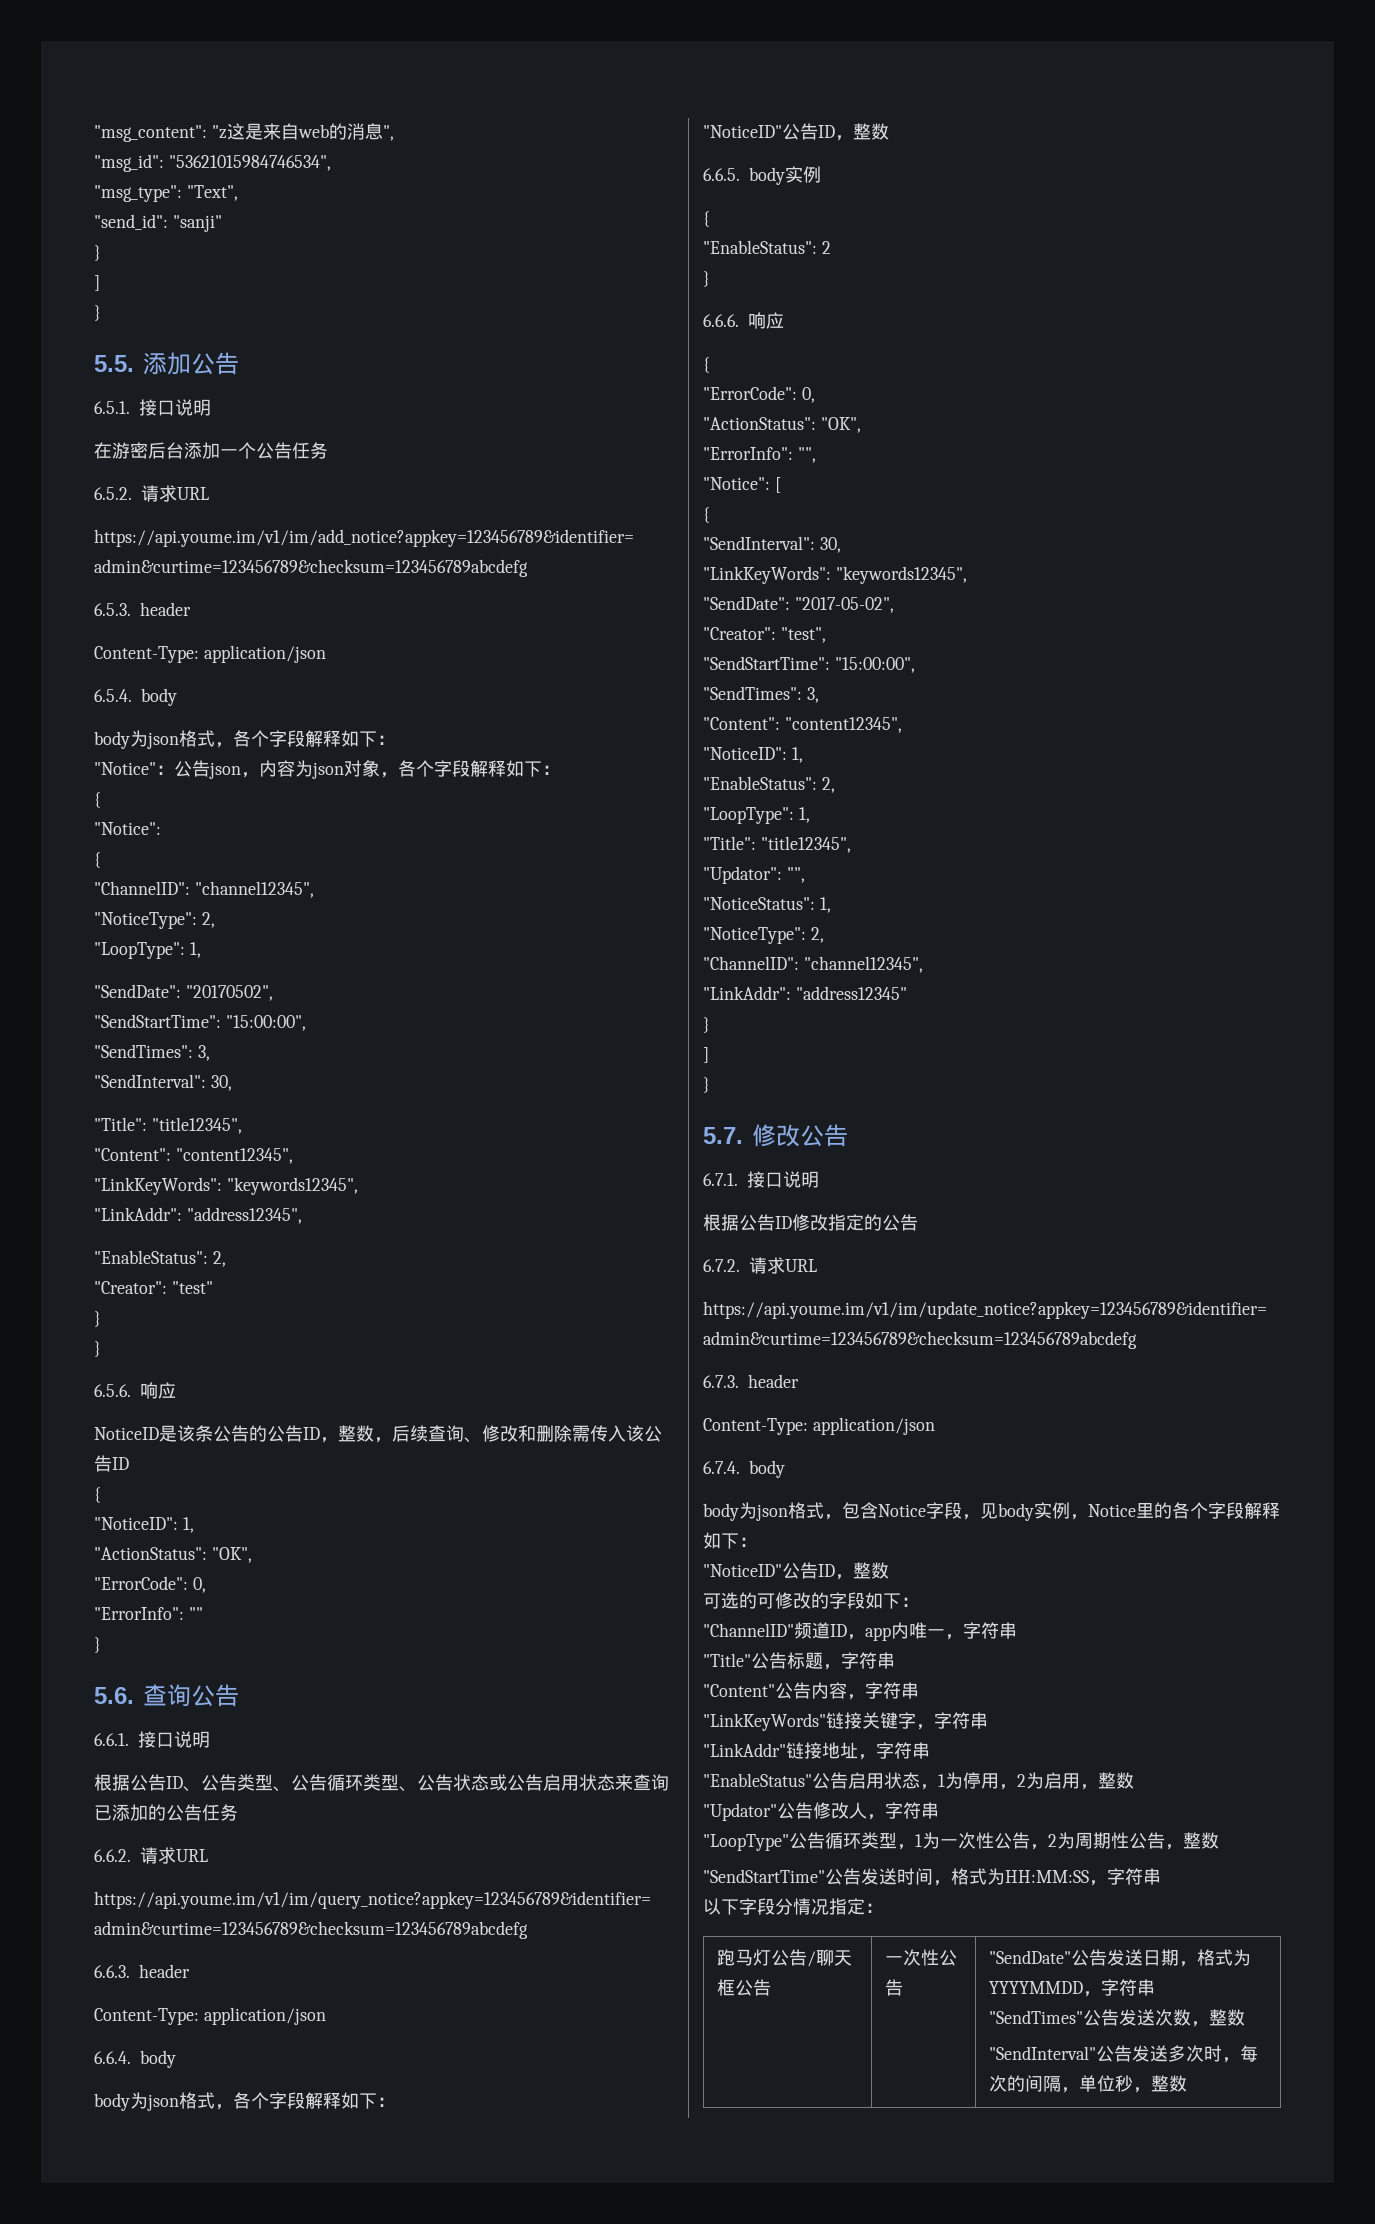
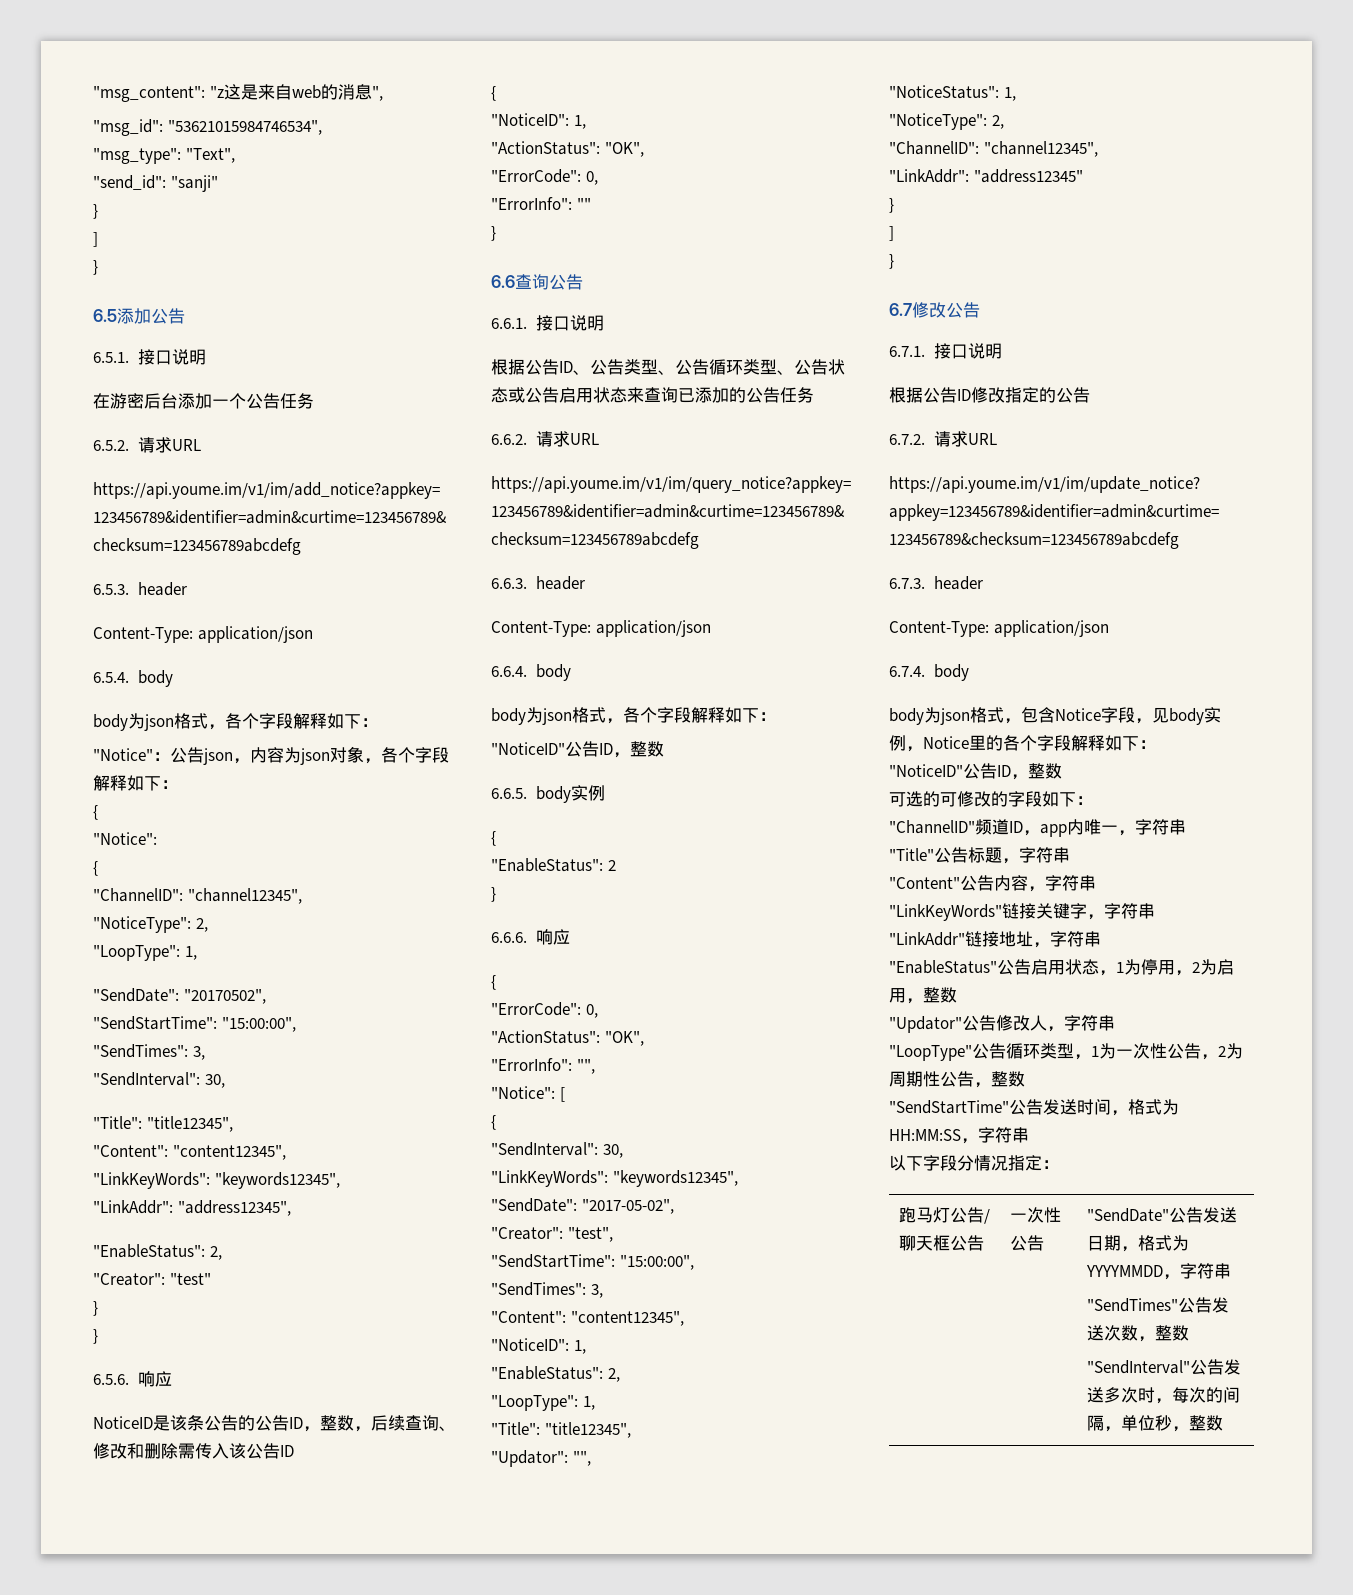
- 5.5.添加公告
+ 6.5添加公告
- 5.6.查询公告
+ 6.6查询公告
- 5.7.修改公告
+ 6.7修改公告

